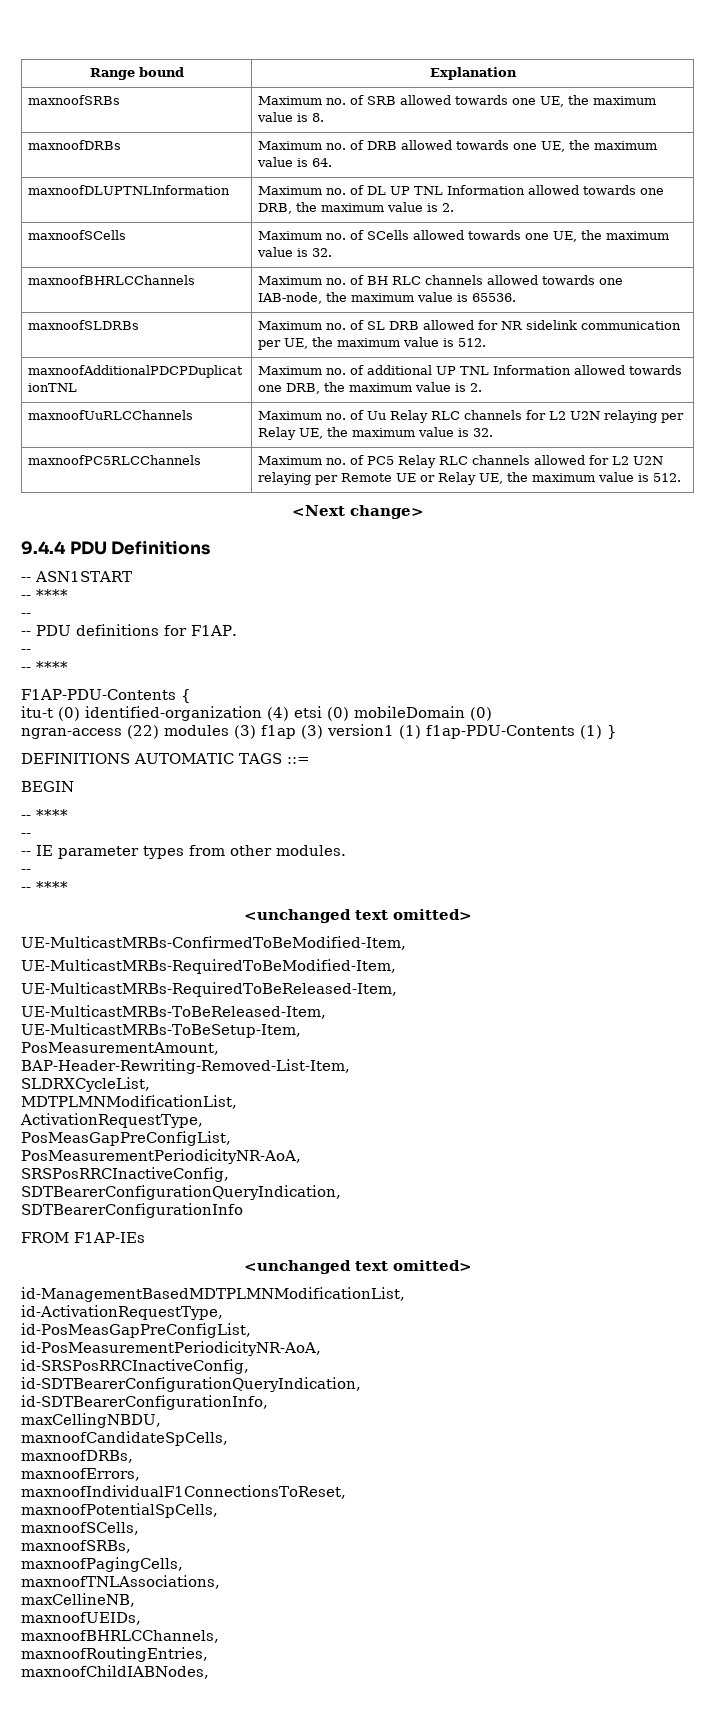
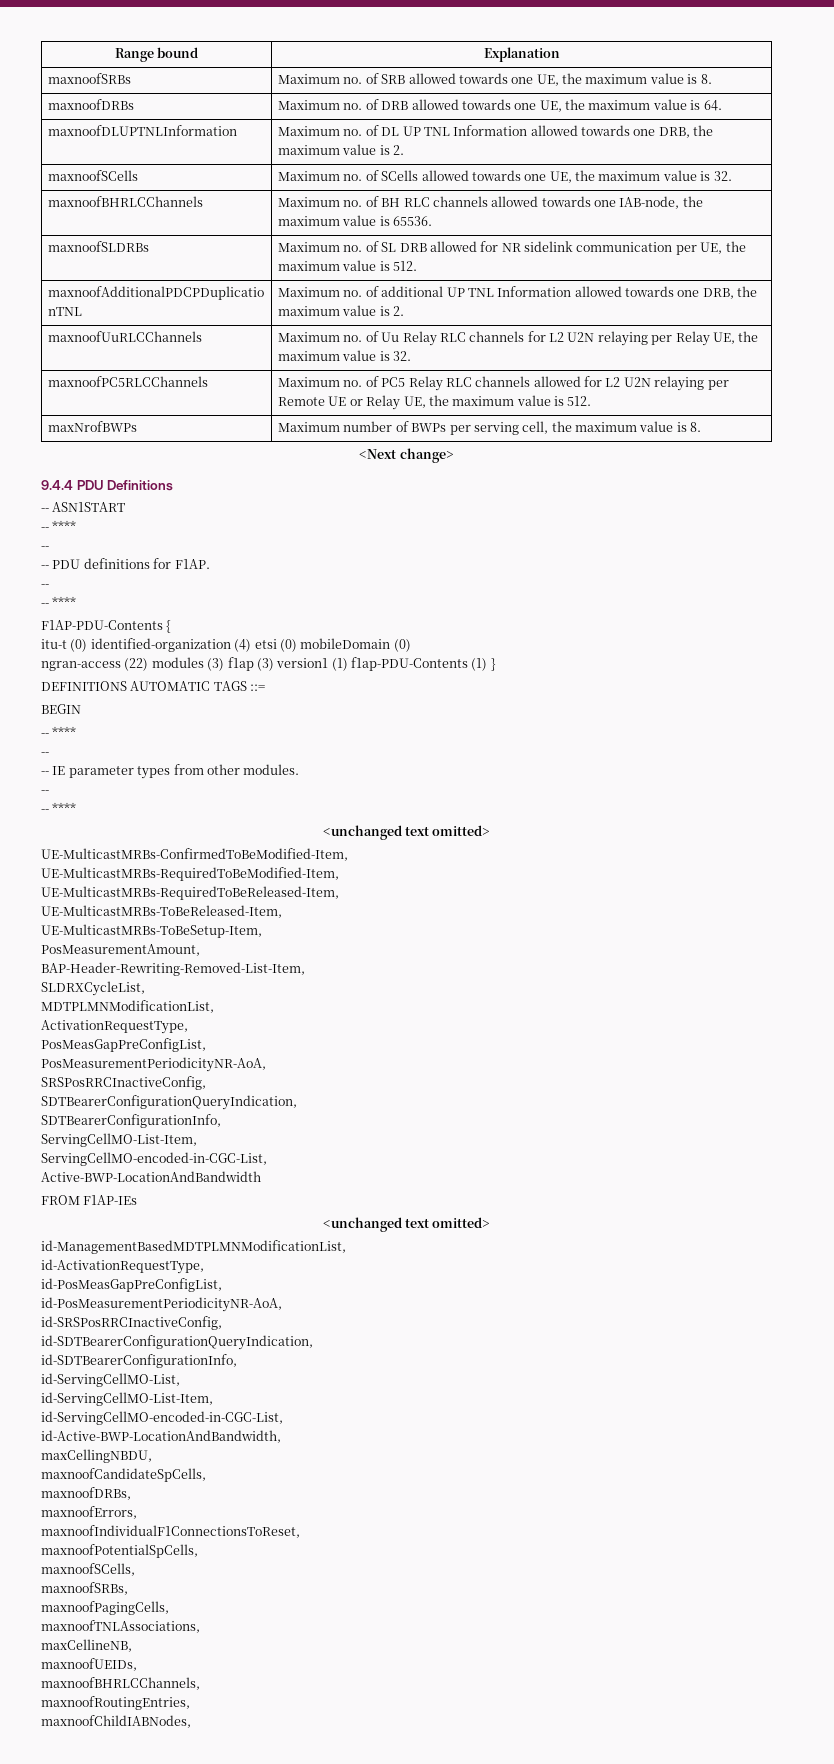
+ maxNrofBWPs | Maximum number of BWPs per serving cell, the maximum value is 8.
- SDTBearerConfigurationInfo
+ SDTBearerConfigurationInfo,
+ ServingCellMO-List-Item,
+ ServingCellMO-encoded-in-CGC-List,
+ Active-BWP-LocationAndBandwidth
+ id-ServingCellMO-List,
+ id-ServingCellMO-List-Item,
+ id-ServingCellMO-encoded-in-CGC-List,
+ id-Active-BWP-LocationAndBandwidth,

